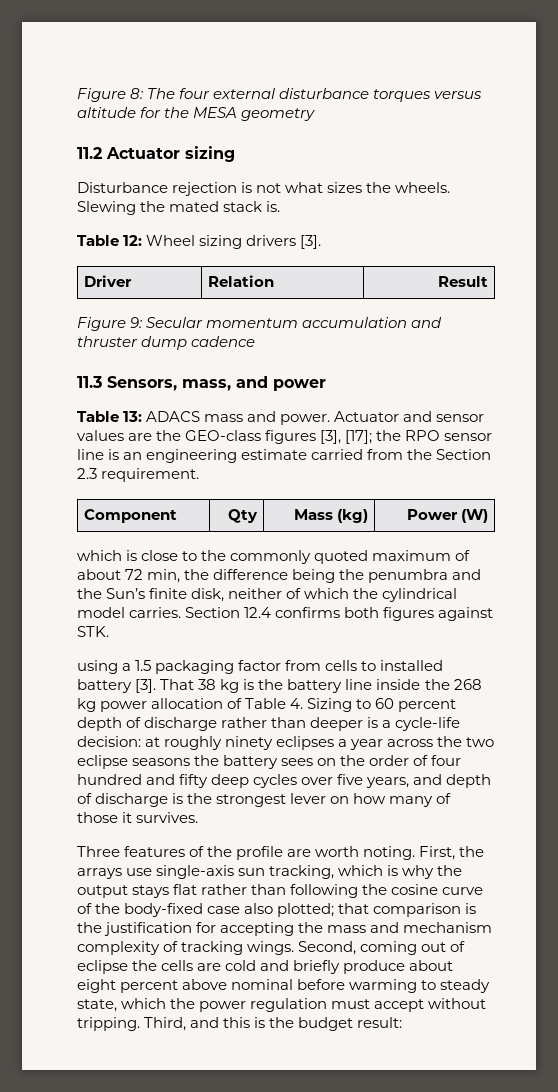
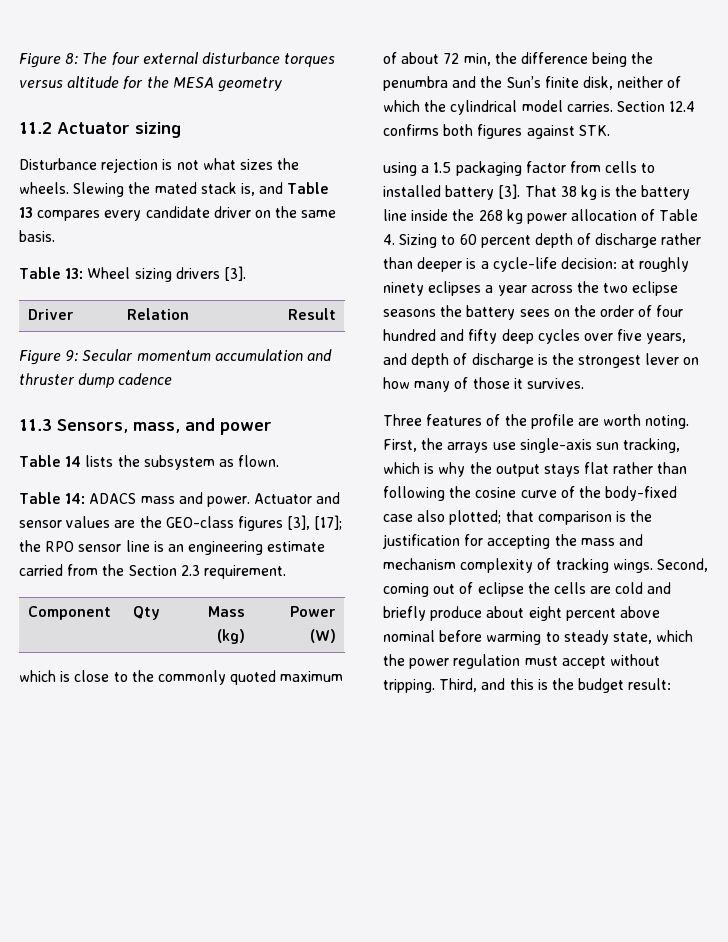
- Slewing the mated stack is.
- Table 12: Wheel sizing drivers [3].
+ Slewing the mated stack is, and Table 13 compares every candidate driver on the same basis.
+ Table 13: Wheel sizing drivers [3].
- Table 13: ADACS mass and power.
+ Table 14 lists the subsystem as flown.
+ Table 14: ADACS mass and power.

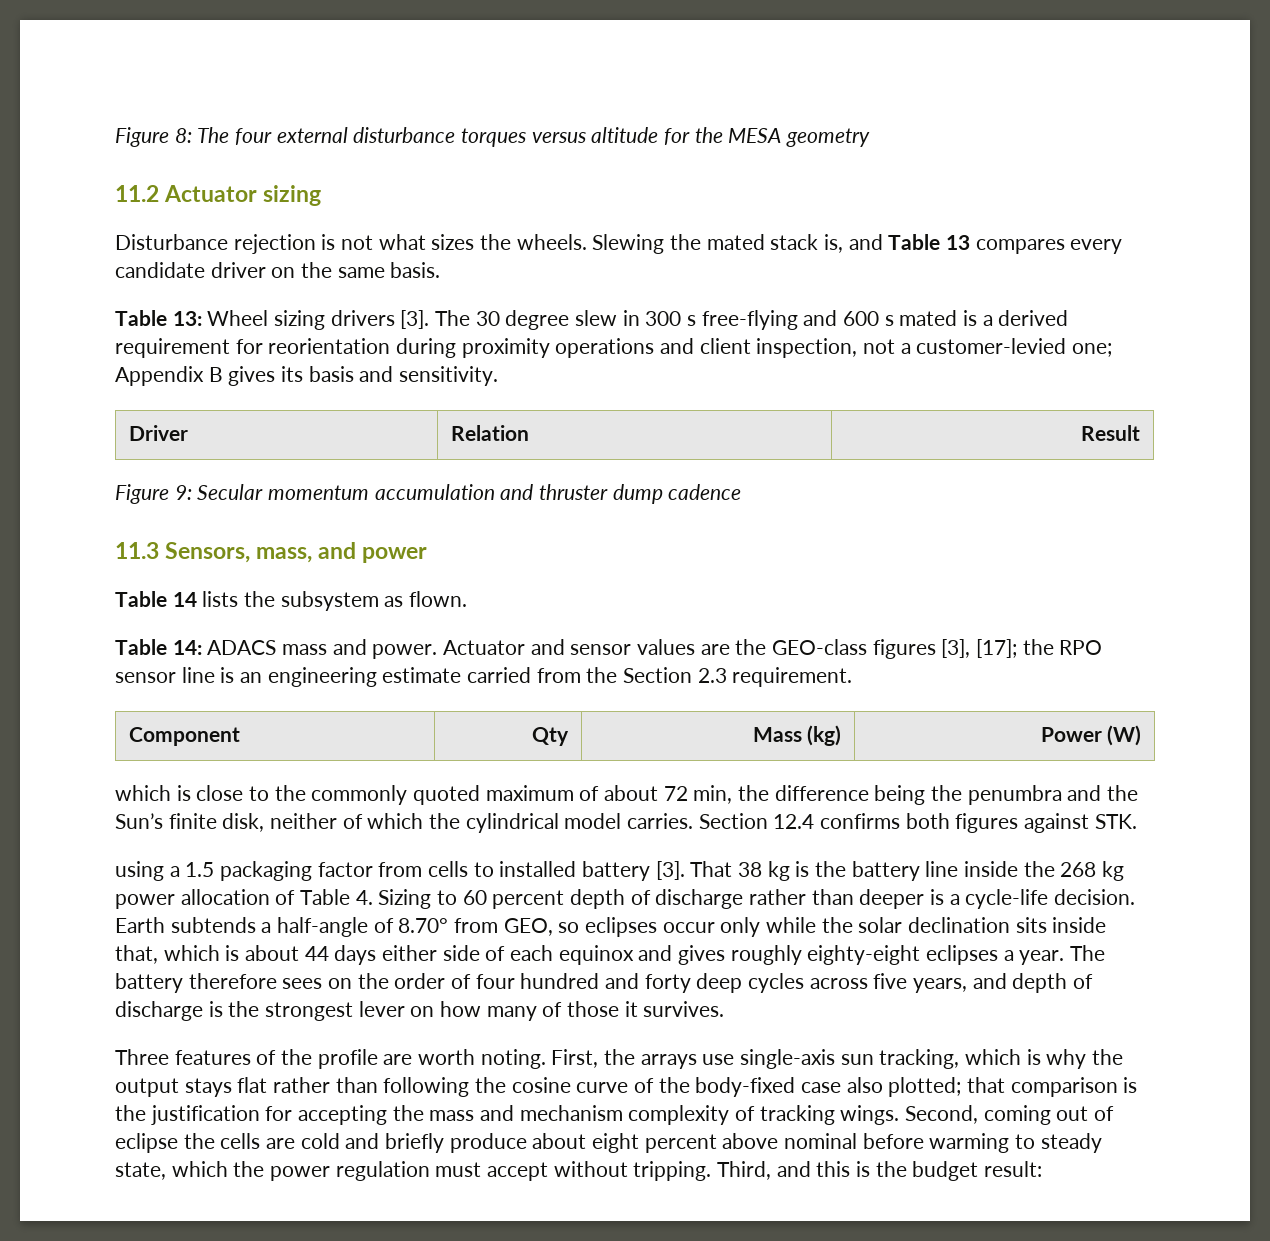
+ The 30 degree slew in 300 s free-flying and 600 s mated is a derived requirement for reorientation during proximity operations and client inspection, not a customer-levied one; Appendix B gives its basis and sensitivity.
- That 38 kg is the battery line inside the 268 kg power allocation of Table 4. Sizing to 60 percent depth of discharge rather than deeper is a cycle-life decision: at roughly ninety eclipses a year across the two eclipse seasons the battery sees on the order of four hundred and fifty deep cycles over five years, and depth of discharge is the strongest lever on how many of those it survives.
+ That 38 kg is the battery line inside the 268 kg power allocation of Table 4. Sizing to 60 percent depth of discharge rather than deeper is a cycle-life decision. Earth subtends a half-angle of 8.70° from GEO, so eclipses occur only while the solar declination sits inside that, which is about 44 days either side of each equinox and gives roughly eighty-eight eclipses a year. The battery therefore sees on the order of four hundred and forty deep cycles across five years, and depth of discharge is the strongest lever on how many of those it survives.

